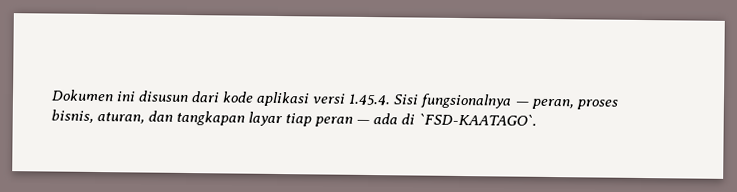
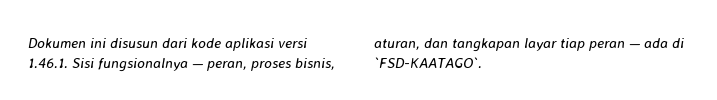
- Dokumen ini disusun dari kode aplikasi versi 1.45.4. Sisi fungsionalnya — peran, proses bisnis, aturan, dan tangkapan layar tiap peran — ada di `FSD-KAATAGO`.
+ Dokumen ini disusun dari kode aplikasi versi 1.46.1. Sisi fungsionalnya — peran, proses bisnis, aturan, dan tangkapan layar tiap peran — ada di `FSD-KAATAGO`.

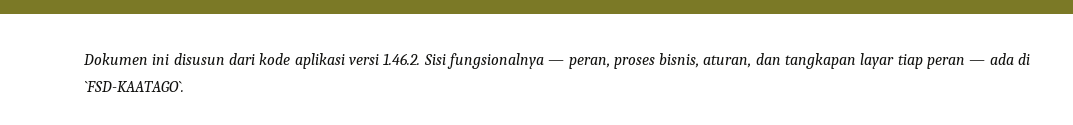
- Dokumen ini disusun dari kode aplikasi versi 1.46.1. Sisi fungsionalnya — peran, proses bisnis, aturan, dan tangkapan layar tiap peran — ada di `FSD-KAATAGO`.
+ Dokumen ini disusun dari kode aplikasi versi 1.46.2. Sisi fungsionalnya — peran, proses bisnis, aturan, dan tangkapan layar tiap peran — ada di `FSD-KAATAGO`.

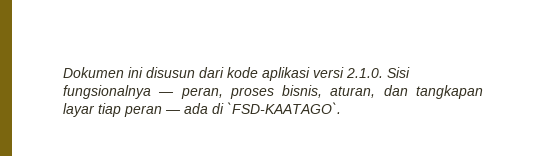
- Dokumen ini disusun dari kode aplikasi versi 1.46.2. Sisi fungsionalnya — peran, proses bisnis, aturan, dan tangkapan layar tiap peran — ada di `FSD-KAATAGO`.
+ Dokumen ini disusun dari kode aplikasi versi 2.1.0. Sisi fungsionalnya — peran, proses bisnis, aturan, dan tangkapan layar tiap peran — ada di `FSD-KAATAGO`.

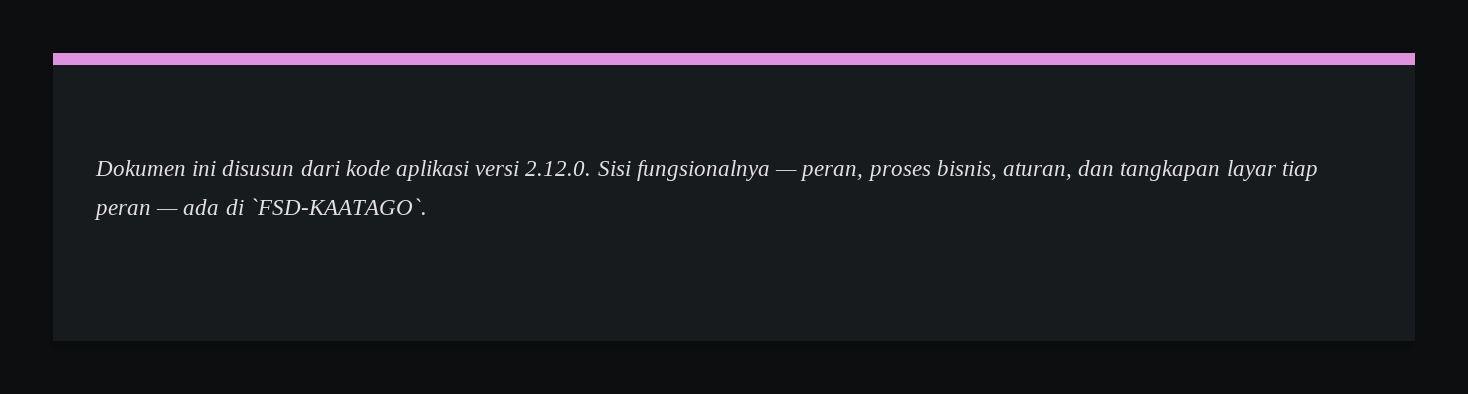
- Dokumen ini disusun dari kode aplikasi versi 2.1.0. Sisi fungsionalnya — peran, proses bisnis, aturan, dan tangkapan layar tiap peran — ada di `FSD-KAATAGO`.
+ Dokumen ini disusun dari kode aplikasi versi 2.12.0. Sisi fungsionalnya — peran, proses bisnis, aturan, dan tangkapan layar tiap peran — ada di `FSD-KAATAGO`.

